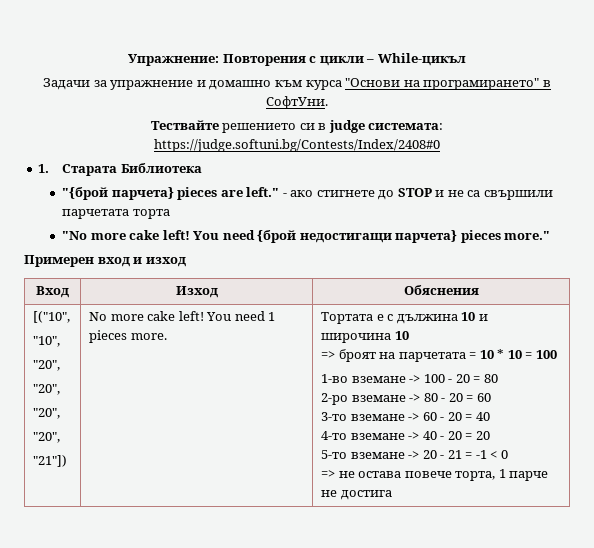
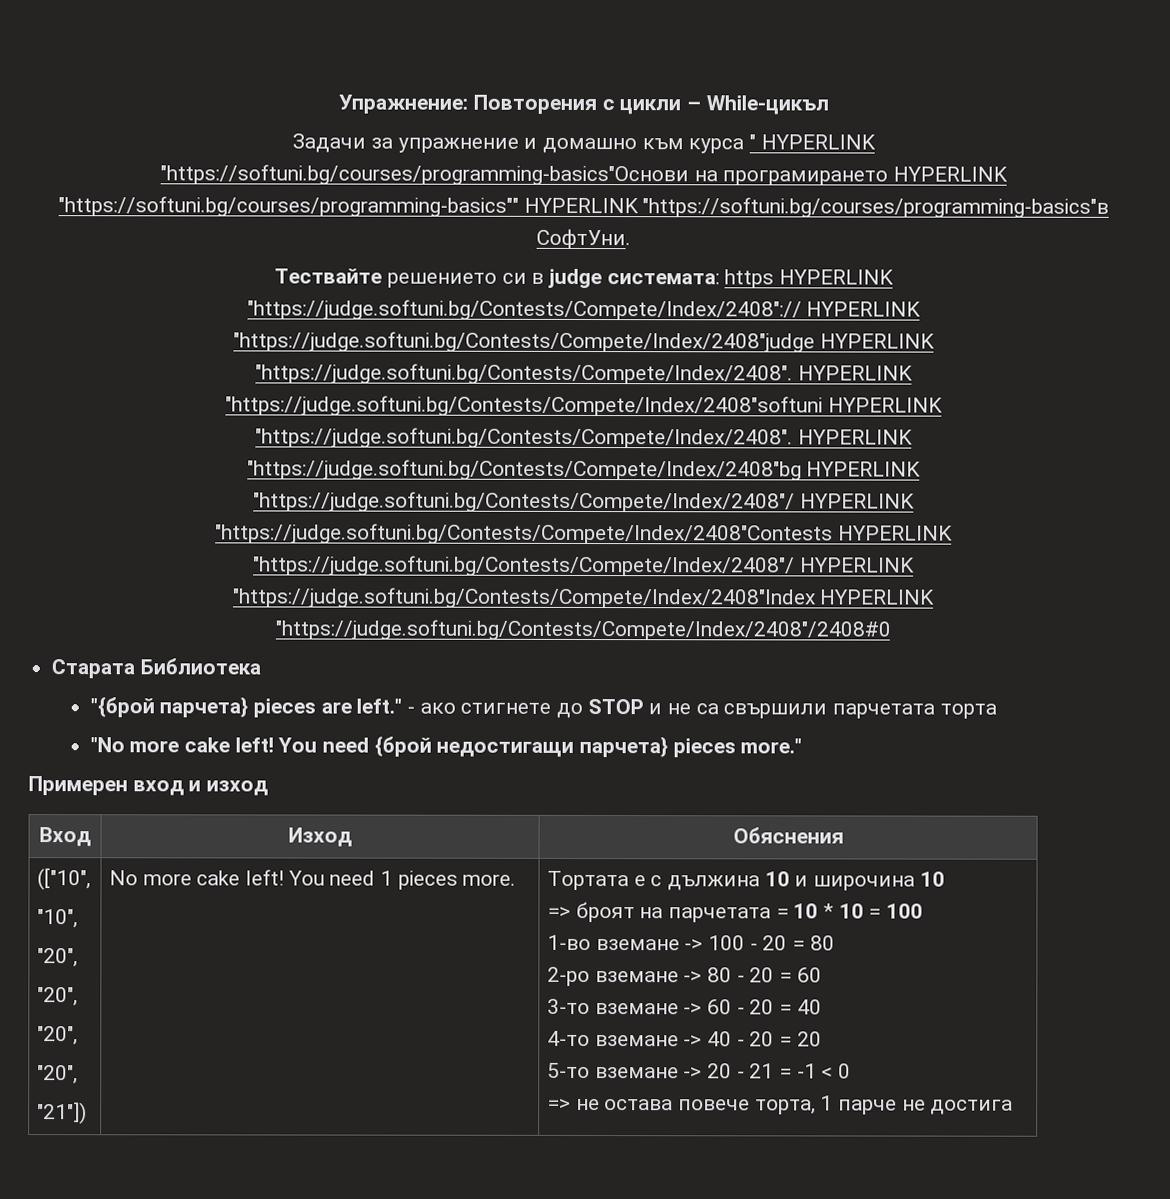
- Задачи за упражнение и домашно към курса "Основи на програмирането" в СофтУни.
+ Задачи за упражнение и домашно към курса " HYPERLINK "https://softuni.bg/courses/programming-basics"Основи на програмирането HYPERLINK "https://softuni.bg/courses/programming-basics"" HYPERLINK "https://softuni.bg/courses/programming-basics"в СофтУни.
- Тествайте решението си в judge системата: https://judge.softuni.bg/Contests/Index/2408#0
- 1. Старата Библиотека
+ Тествайте решението си в judge системата: https HYPERLINK "https://judge.softuni.bg/Contests/Compete/Index/2408":// HYPERLINK "https://judge.softuni.bg/Contests/Compete/Index/2408"judge HYPERLINK "https://judge.softuni.bg/Contests/Compete/Index/2408". HYPERLINK "https://judge.softuni.bg/Contests/Compete/Index/2408"softuni HYPERLINK "https://judge.softuni.bg/Contests/Compete/Index/2408". HYPERLINK "https://judge.softuni.bg/Contests/Compete/Index/2408"bg HYPERLINK "https://judge.softuni.bg/Contests/Compete/Index/2408"/ HYPERLINK "https://judge.softuni.bg/Contests/Compete/Index/2408"Contests HYPERLINK "https://judge.softuni.bg/Contests/Compete/Index/2408"/ HYPERLINK "https://judge.softuni.bg/Contests/Compete/Index/2408"Index HYPERLINK "https://judge.softuni.bg/Contests/Compete/Index/2408"/2408#0
+ Старата Библиотека
- [("10",
+ (["10",

